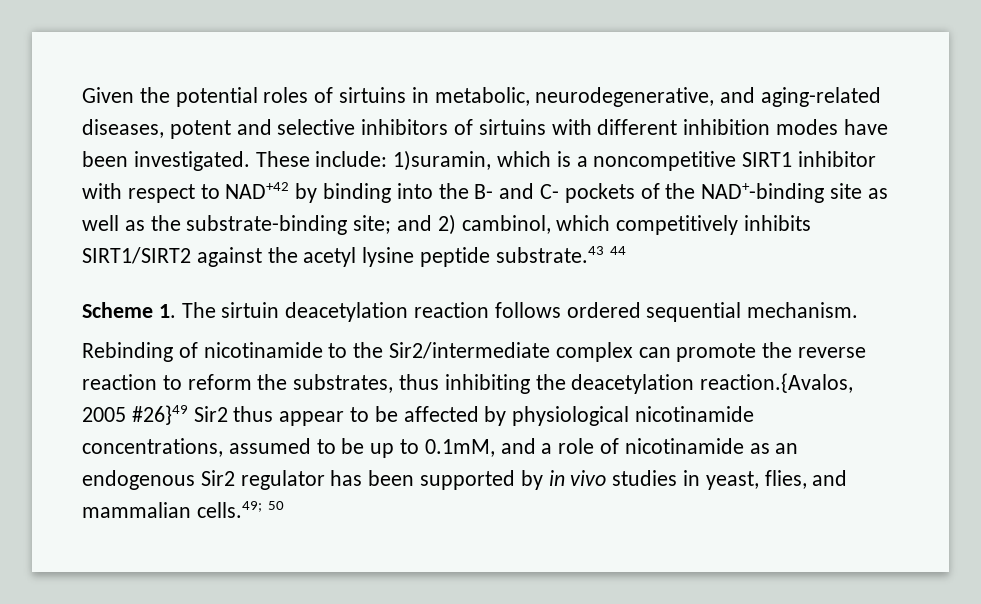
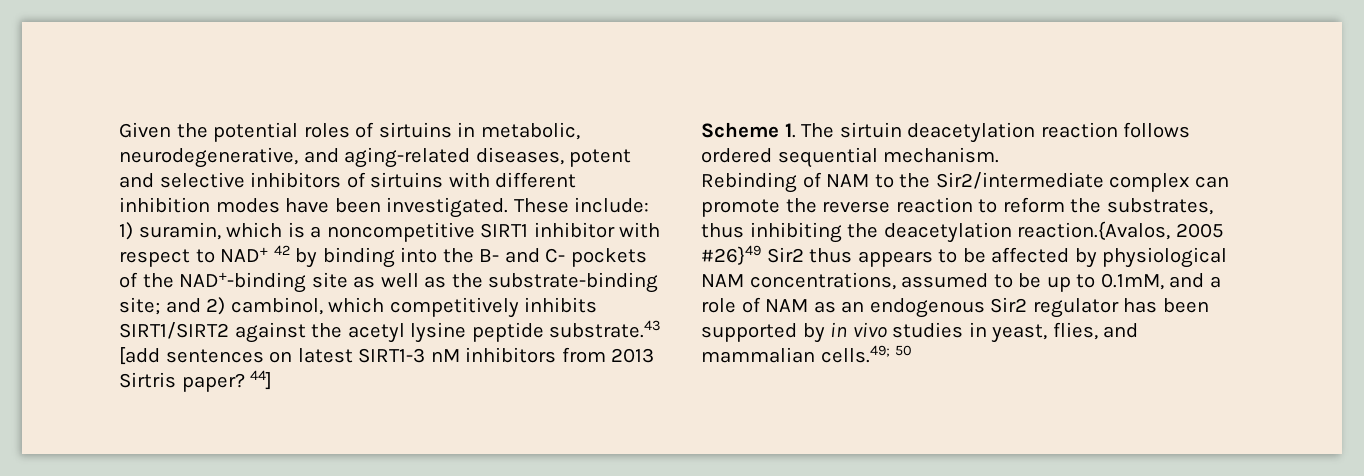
- These include: 1)suramin, which is a noncompetitive SIRT1 inhibitor with respect to NAD+42 by binding into the B- and C- pockets of the NAD+-binding site as well as the substrate-binding site; and 2) cambinol, which competitively inhibits SIRT1/SIRT2 against the acetyl lysine peptide substrate.43 44
+ These include: 1) suramin, which is a noncompetitive SIRT1 inhibitor with respect to NAD+ 42 by binding into the B- and C- pockets of the NAD+-binding site as well as the substrate-binding site; and 2) cambinol, which competitively inhibits SIRT1/SIRT2 against the acetyl lysine peptide substrate.43 [add sentences on latest SIRT1-3 nM inhibitors from 2013 Sirtris paper? 44]
- Rebinding of nicotinamide to the Sir2/intermediate complex can promote the reverse reaction to reform the substrates, thus inhibiting the deacetylation reaction.{Avalos, 2005 #26}49 Sir2 thus appear to be affected by physiological nicotinamide concentrations, assumed to be up to 0.1mM, and a role of nicotinamide as an endogenous Sir2 regulator has been supported by in vivo studies in yeast, flies, and mammalian cells.49; 50
+ Rebinding of NAM to the Sir2/intermediate complex can promote the reverse reaction to reform the substrates, thus inhibiting the deacetylation reaction.{Avalos, 2005 #26}49 Sir2 thus appears to be affected by physiological NAM concentrations, assumed to be up to 0.1mM, and a role of NAM as an endogenous Sir2 regulator has been supported by in vivo studies in yeast, flies, and mammalian cells.49; 50

